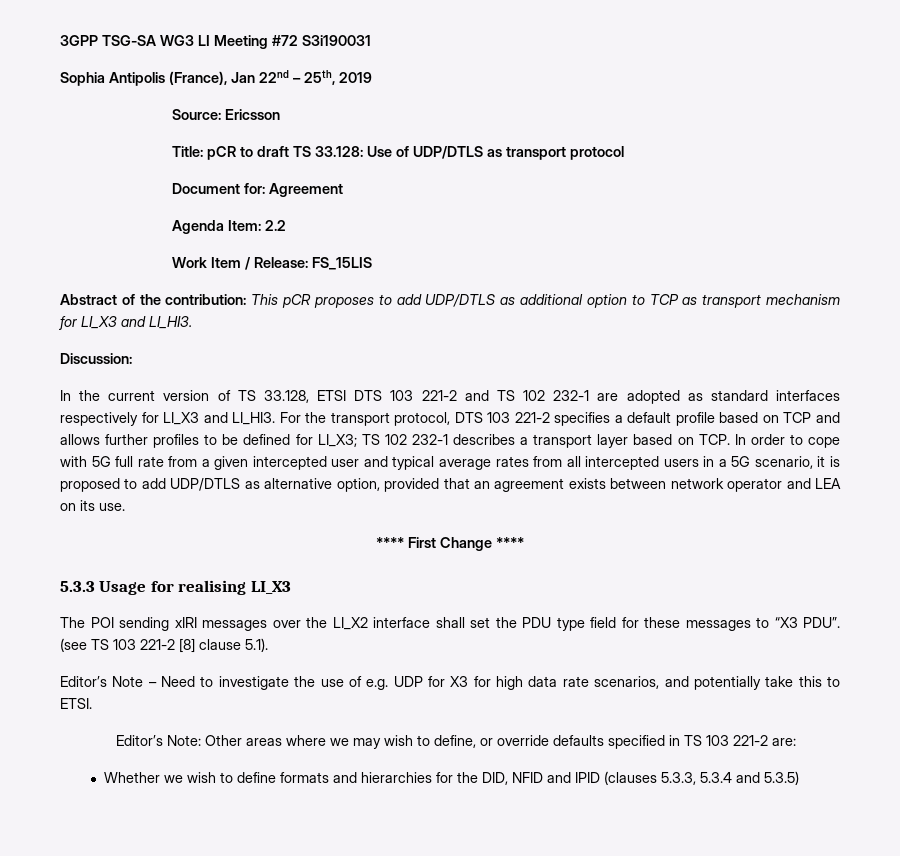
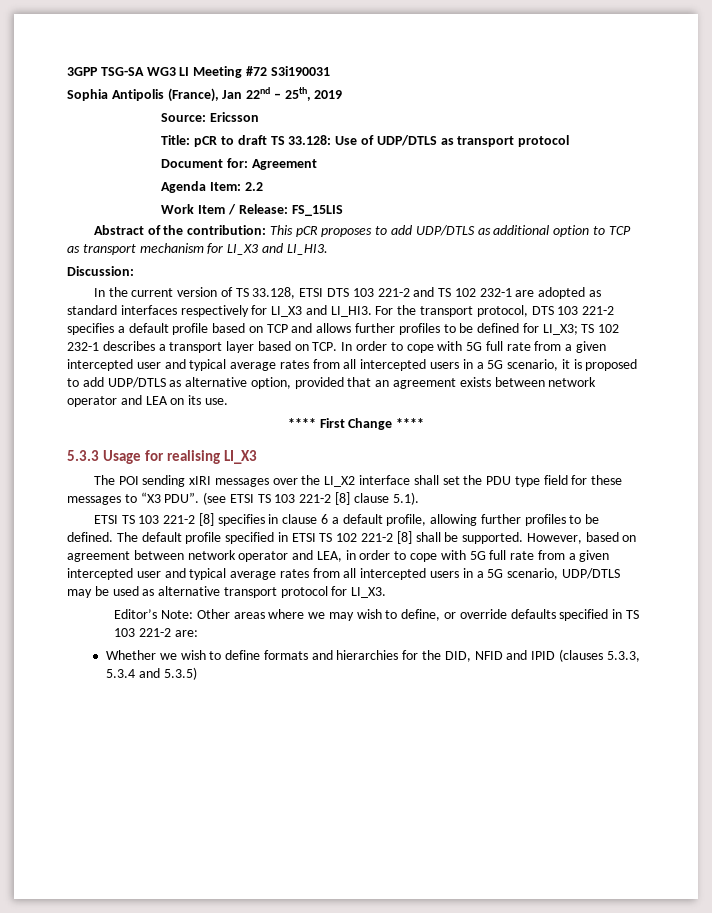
- (see TS 103 221-2 [8] clause 5.1).
+ (see ETSI TS 103 221-2 [8] clause 5.1).
- Editor’s Note – Need to investigate the use of e.g. UDP for X3 for high data rate scenarios, and potentially take this to ETSI.
+ ETSI TS 103 221-2 [8] specifies in clause 6 a default profile, allowing further profiles to be defined. The default profile specified in ETSI TS 102 221-2 [8] shall be supported. However, based on agreement between network operator and LEA, in order to cope with 5G full rate from a given intercepted user and typical average rates from all intercepted users in a 5G scenario, UDP/DTLS may be used as alternative transport protocol for LI_X3.

